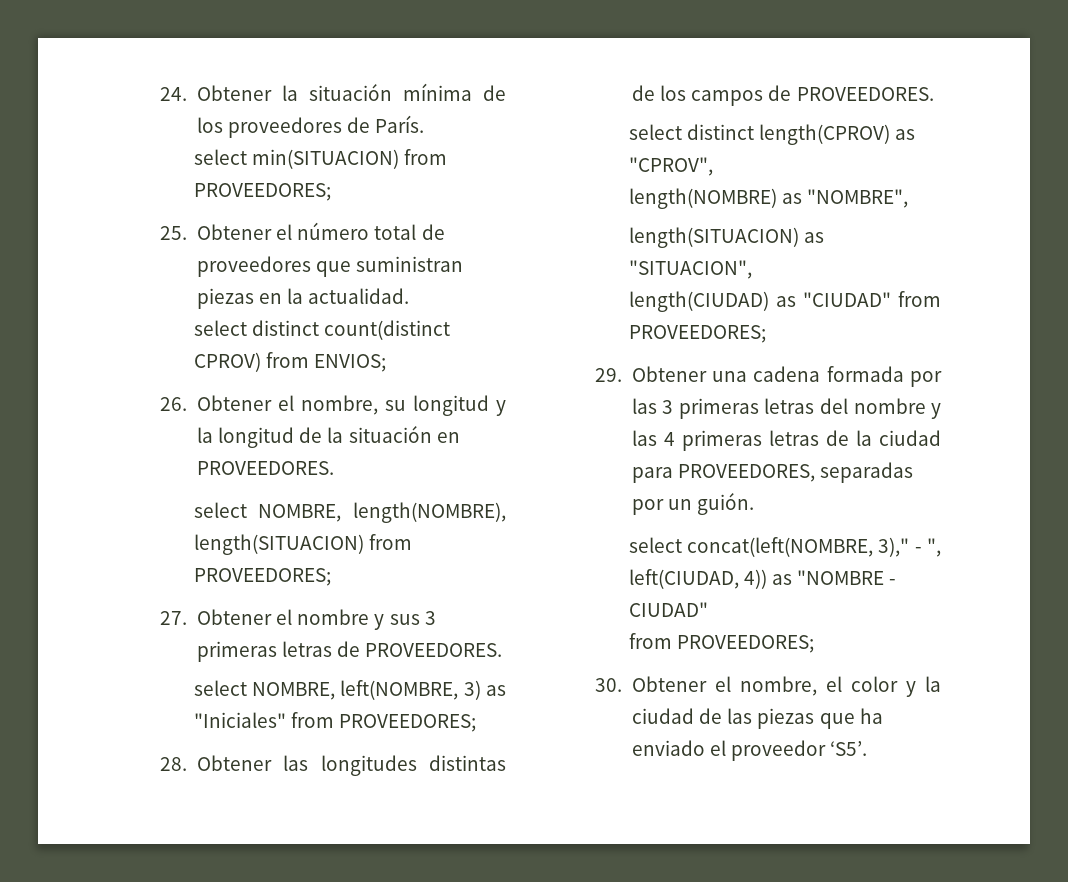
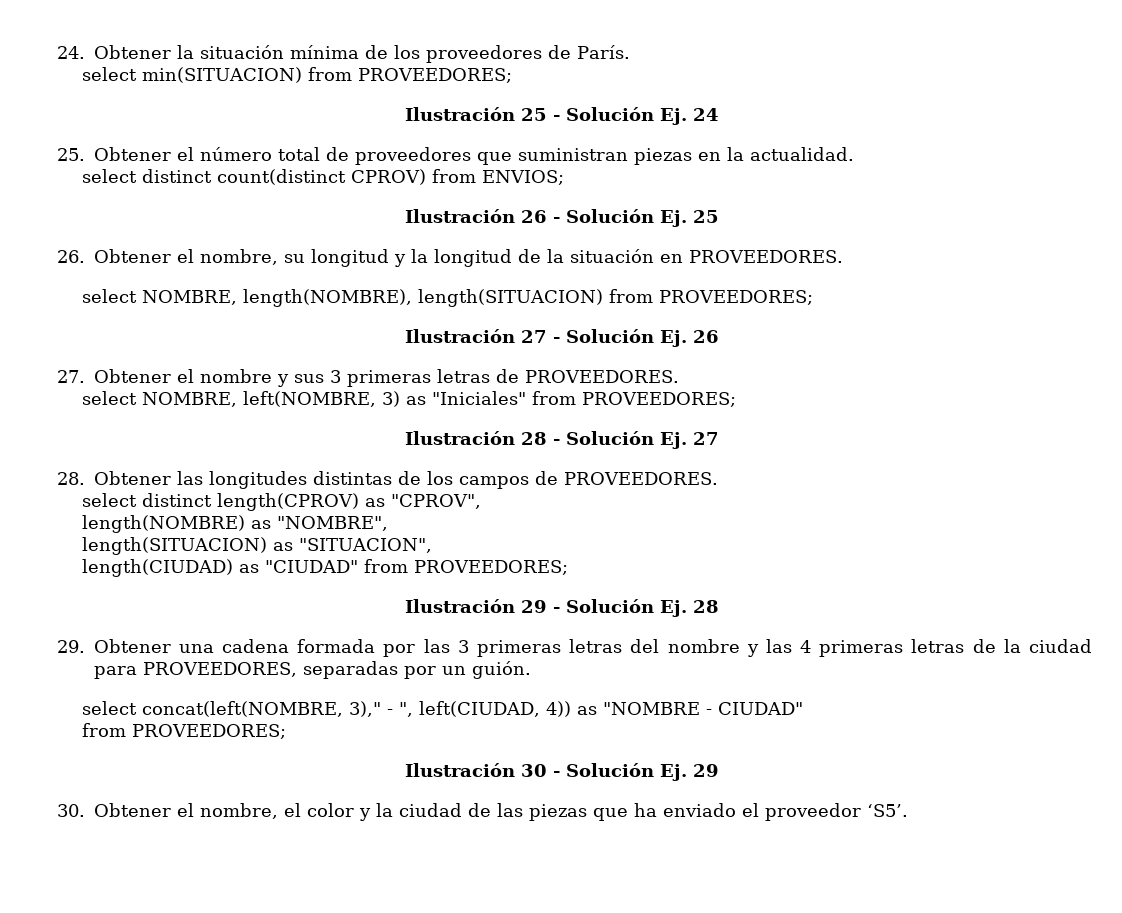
+ Ilustración 25 - Solución Ej. 24
+ Ilustración 26 - Solución Ej. 25
+ Ilustración 27 - Solución Ej. 26
+ Ilustración 28 - Solución Ej. 27
+ Ilustración 29 - Solución Ej. 28
+ Ilustración 30 - Solución Ej. 29

